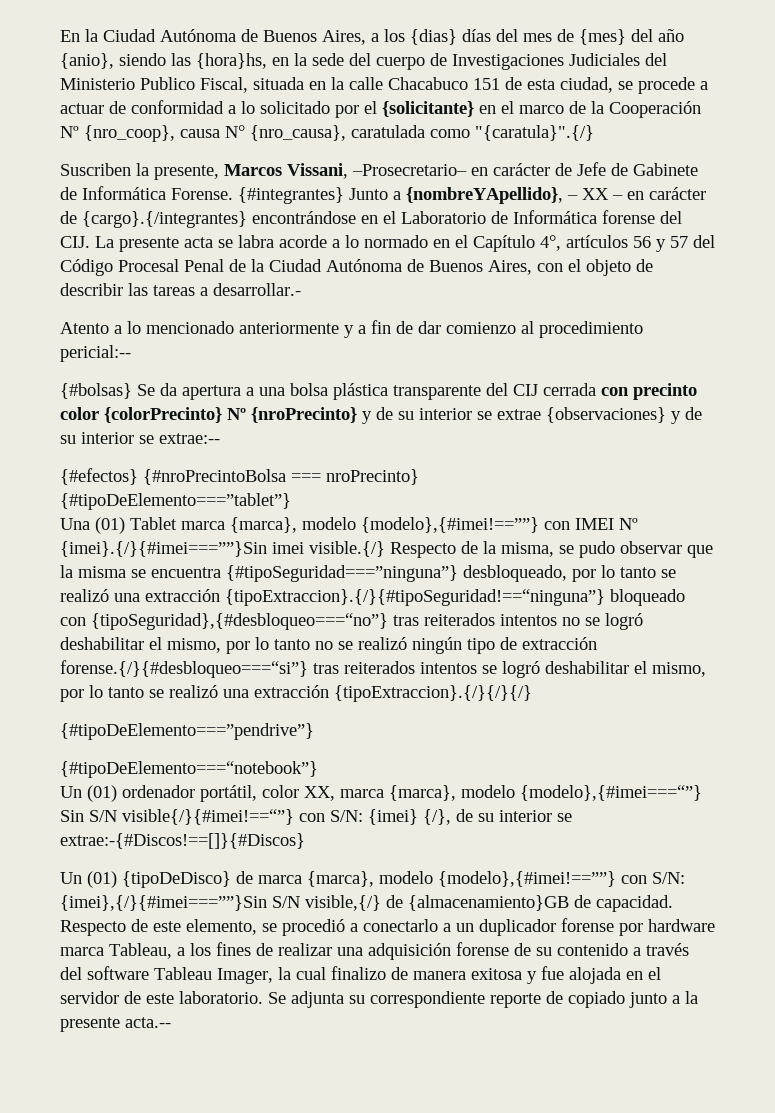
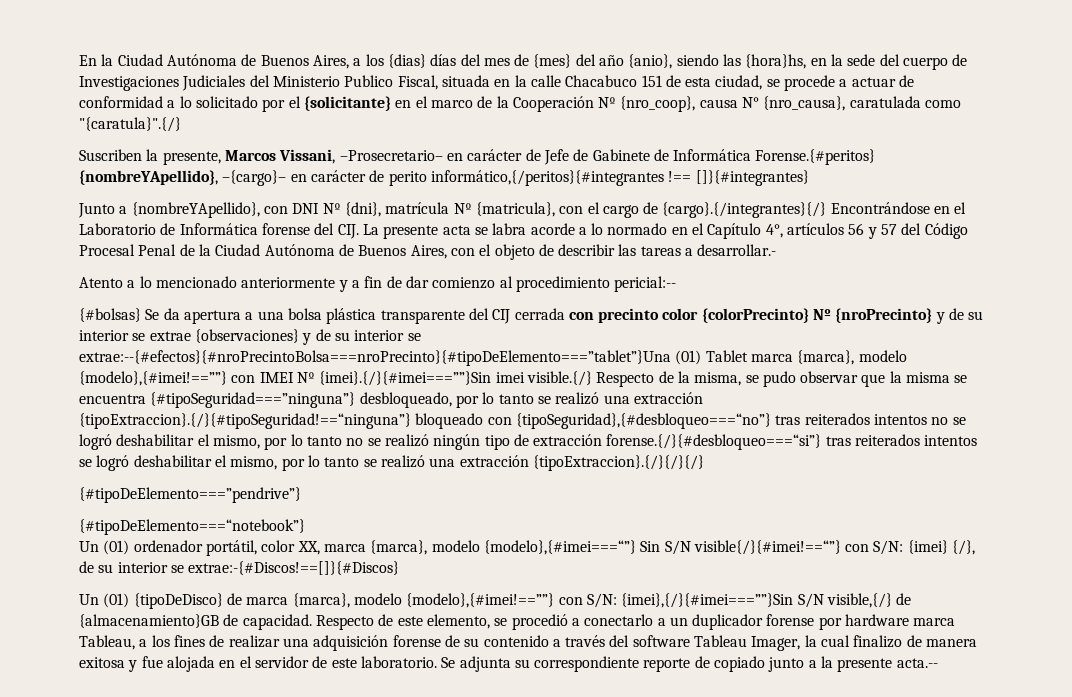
- Suscriben la presente, Marcos Vissani, –Prosecretario– en carácter de Jefe de Gabinete de Informática Forense. {#integrantes} Junto a {nombreYApellido}, – XX – en carácter de {cargo}.{/integrantes} encontrándose en el Laboratorio de Informática forense del CIJ. La presente acta se labra acorde a lo normado en el Capítulo 4°, artículos 56 y 57 del Código Procesal Penal de la Ciudad Autónoma de Buenos Aires, con el objeto de describir las tareas a desarrollar.-
+ Suscriben la presente, Marcos Vissani, –Prosecretario– en carácter de Jefe de Gabinete de Informática Forense.{#peritos} {nombreYApellido}, –{cargo}– en carácter de perito informático,{/peritos}{#integrantes !== []}{#integrantes}
+ Junto a {nombreYApellido}, con DNI Nº {dni}, matrícula Nº {matricula}, con el cargo de {cargo}.{/integrantes}{/} Encontrándose en el Laboratorio de Informática forense del CIJ. La presente acta se labra acorde a lo normado en el Capítulo 4°, artículos 56 y 57 del Código Procesal Penal de la Ciudad Autónoma de Buenos Aires, con el objeto de describir las tareas a desarrollar.-
- {#bolsas} Se da apertura a una bolsa plástica transparente del CIJ cerrada con precinto color {colorPrecinto} Nº {nroPrecinto} y de su interior se extrae {observaciones} y de su interior se extrae:--
- {#efectos} {#nroPrecintoBolsa === nroPrecinto}
- {#tipoDeElemento===”tablet”}
- Una (01) Tablet marca {marca}, modelo {modelo},{#imei!==””} con IMEI Nº {imei}.{/}{#imei===””}Sin imei visible.{/} Respecto de la misma, se pudo observar que la misma se encuentra {#tipoSeguridad===”ninguna”} desbloqueado, por lo tanto se realizó una extracción {tipoExtraccion}.{/}{#tipoSeguridad!==“ninguna”} bloqueado con {tipoSeguridad},{#desbloqueo===“no”} tras reiterados intentos no se logró deshabilitar el mismo, por lo tanto no se realizó ningún tipo de extracción forense.{/}{#desbloqueo===“si”} tras reiterados intentos se logró deshabilitar el mismo, por lo tanto se realizó una extracción {tipoExtraccion}.{/}{/}{/}
+ {#bolsas} Se da apertura a una bolsa plástica transparente del CIJ cerrada con precinto color {colorPrecinto} Nº {nroPrecinto} y de su interior se extrae {observaciones} y de su interior se extrae:--{#efectos}{#nroPrecintoBolsa===nroPrecinto}{#tipoDeElemento===”tablet”}Una (01) Tablet marca {marca}, modelo {modelo},{#imei!==””} con IMEI Nº {imei}.{/}{#imei===””}Sin imei visible.{/} Respecto de la misma, se pudo observar que la misma se encuentra {#tipoSeguridad===”ninguna”} desbloqueado, por lo tanto se realizó una extracción {tipoExtraccion}.{/}{#tipoSeguridad!==“ninguna”} bloqueado con {tipoSeguridad},{#desbloqueo===“no”} tras reiterados intentos no se logró deshabilitar el mismo, por lo tanto no se realizó ningún tipo de extracción forense.{/}{#desbloqueo===“si”} tras reiterados intentos se logró deshabilitar el mismo, por lo tanto se realizó una extracción {tipoExtraccion}.{/}{/}{/}

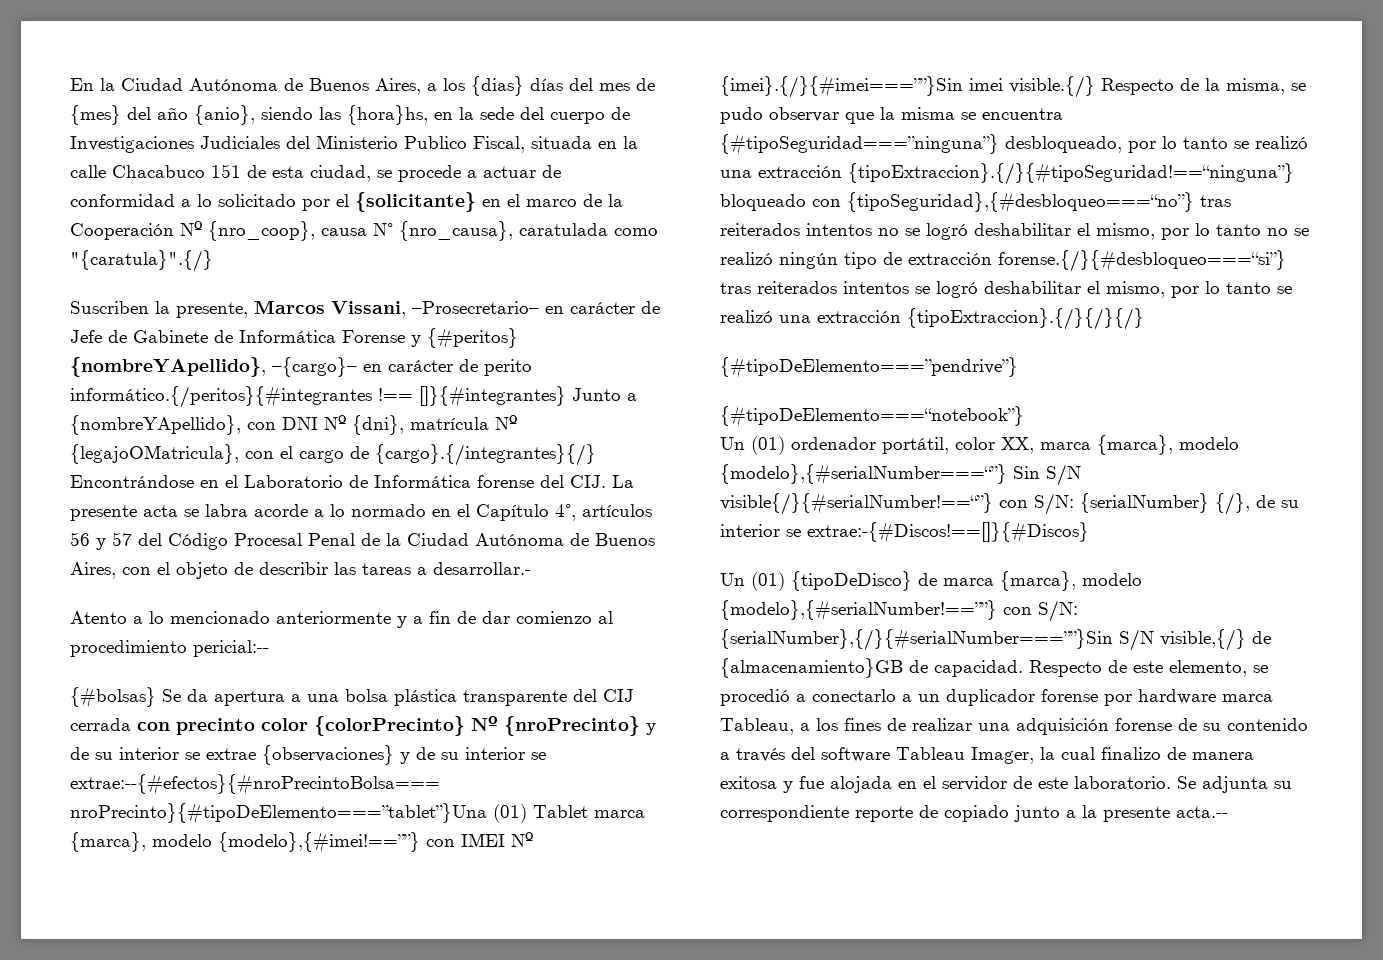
- Suscriben la presente, Marcos Vissani, –Prosecretario– en carácter de Jefe de Gabinete de Informática Forense.{#peritos} {nombreYApellido}, –{cargo}– en carácter de perito informático,{/peritos}{#integrantes !== []}{#integrantes}
- Junto a {nombreYApellido}, con DNI Nº {dni}, matrícula Nº {matricula}, con el cargo de {cargo}.{/integrantes}{/} Encontrándose en el Laboratorio de Informática forense del CIJ. La presente acta se labra acorde a lo normado en el Capítulo 4°, artículos 56 y 57 del Código Procesal Penal de la Ciudad Autónoma de Buenos Aires, con el objeto de describir las tareas a desarrollar.-
+ Suscriben la presente, Marcos Vissani, –Prosecretario– en carácter de Jefe de Gabinete de Informática Forense y {#peritos} {nombreYApellido}, –{cargo}– en carácter de perito informático.{/peritos}{#integrantes !== []}{#integrantes} Junto a {nombreYApellido}, con DNI Nº {dni}, matrícula Nº {legajoOMatricula}, con el cargo de {cargo}.{/integrantes}{/} Encontrándose en el Laboratorio de Informática forense del CIJ. La presente acta se labra acorde a lo normado en el Capítulo 4°, artículos 56 y 57 del Código Procesal Penal de la Ciudad Autónoma de Buenos Aires, con el objeto de describir las tareas a desarrollar.-
- Un (01) ordenador portátil, color XX, marca {marca}, modelo {modelo},{#imei===“”} Sin S/N visible{/}{#imei!==“”} con S/N: {imei} {/}, de su interior se extrae:-{#Discos!==[]}{#Discos}
+ Un (01) ordenador portátil, color XX, marca {marca}, modelo {modelo},{#serialNumber===“”} Sin S/N visible{/}{#serialNumber!==“”} con S/N: {serialNumber} {/}, de su interior se extrae:-{#Discos!==[]}{#Discos}
- Un (01) {tipoDeDisco} de marca {marca}, modelo {modelo},{#imei!==””} con S/N: {imei},{/}{#imei===””}Sin S/N visible,{/} de {almacenamiento}GB de capacidad.
+ Un (01) {tipoDeDisco} de marca {marca}, modelo {modelo},{#serialNumber!==””} con S/N: {serialNumber},{/}{#serialNumber===””}Sin S/N visible,{/} de {almacenamiento}GB de capacidad.

